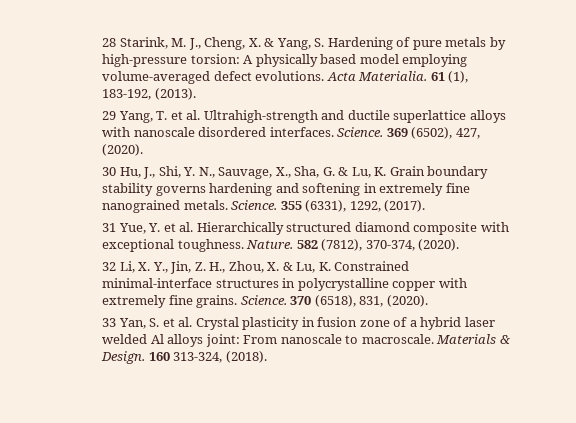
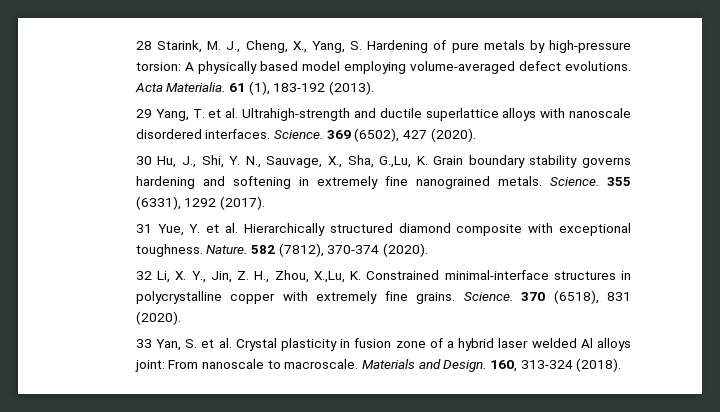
- 28 Starink, M. J., Cheng, X. & Yang, S. Hardening of pure metals by high-pressure torsion: A physically based model employing volume-averaged defect evolutions.
+ 28 Starink, M. J., Cheng, X., Yang, S. Hardening of pure metals by high-pressure torsion: A physically based model employing volume-averaged defect evolutions.
- 61 (1), 183-192, (2013).
+ 61 (1), 183-192 (2013).
- 369 (6502), 427, (2020).
+ 369 (6502), 427 (2020).
- 30 Hu, J., Shi, Y. N., Sauvage, X., Sha, G. & Lu, K. Grain boundary stability governs hardening and softening in extremely fine nanograined metals.
+ 30 Hu, J., Shi, Y. N., Sauvage, X., Sha, G.,Lu, K. Grain boundary stability governs hardening and softening in extremely fine nanograined metals.
- 355 (6331), 1292, (2017).
+ 355 (6331), 1292 (2017).
- 582 (7812), 370-374, (2020).
+ 582 (7812), 370-374 (2020).
- 32 Li, X. Y., Jin, Z. H., Zhou, X. & Lu, K. Constrained minimal-interface structures in polycrystalline copper with extremely fine grains.
+ 32 Li, X. Y., Jin, Z. H., Zhou, X.,Lu, K. Constrained minimal-interface structures in polycrystalline copper with extremely fine grains.
- 370 (6518), 831, (2020).
+ 370 (6518), 831 (2020).
- Materials & Design. 160 313-324, (2018).
+ Materials and Design. 160, 313-324 (2018).

